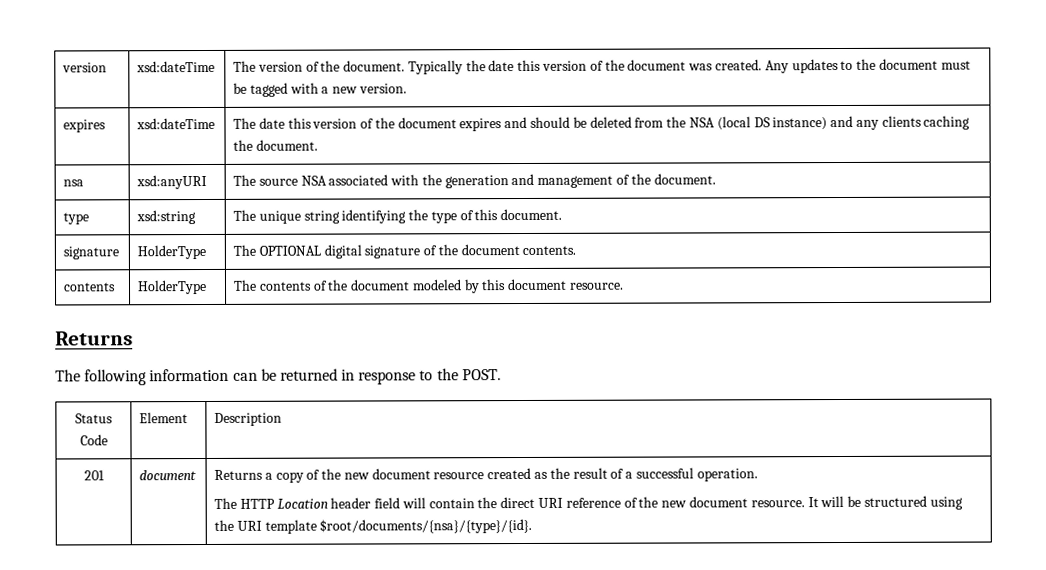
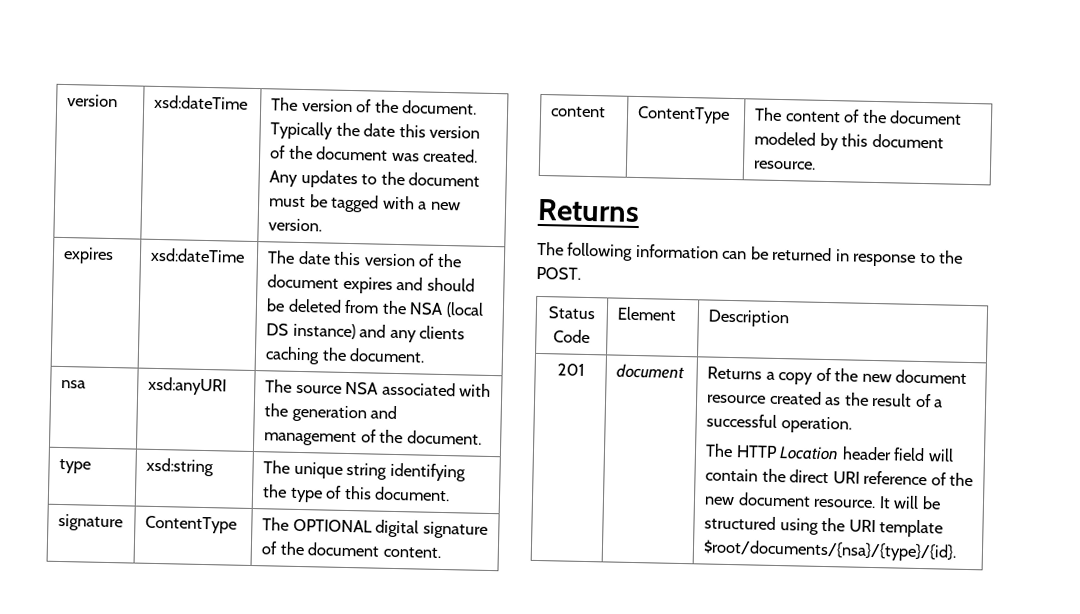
- signature | HolderType | The OPTIONAL digital signature of the document contents.
- contents | HolderType | The contents of the document modeled by this document resource.
+ signature | ContentType | The OPTIONAL digital signature of the document content.
+ content | ContentType | The content of the document modeled by this document resource.

